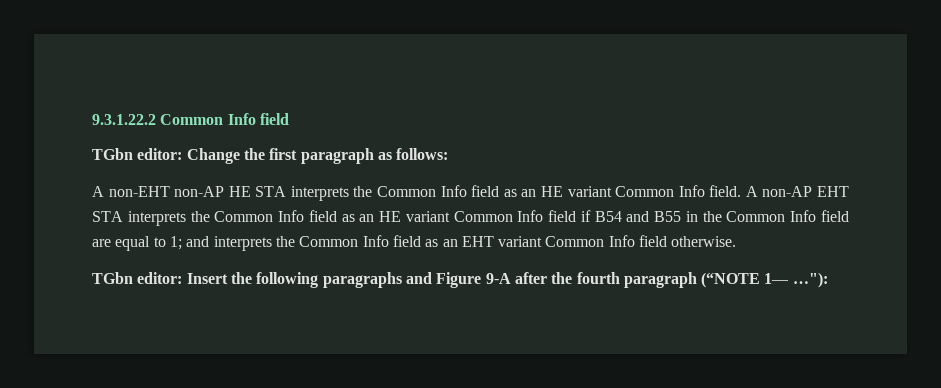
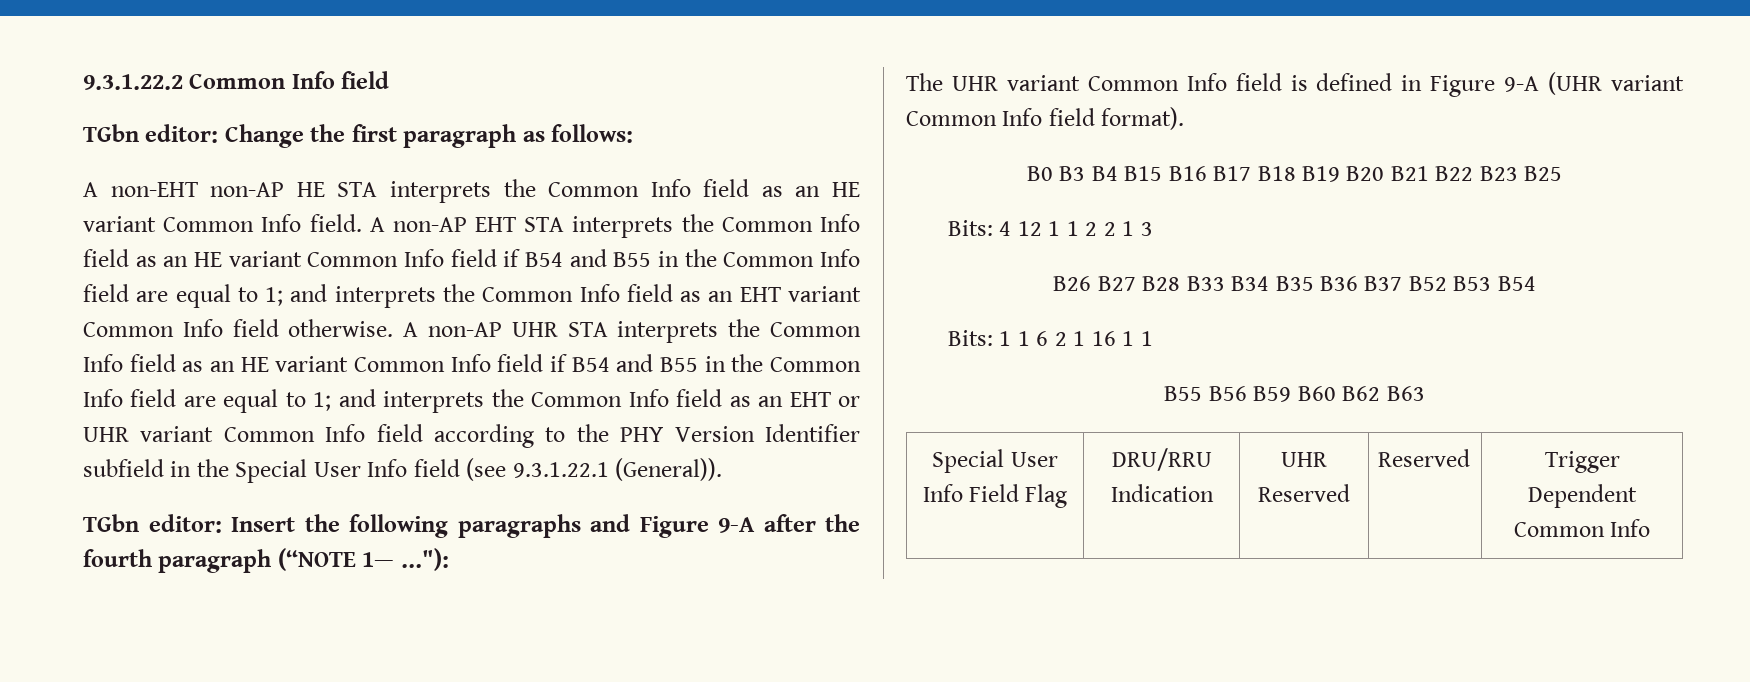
+ A non-AP UHR STA interprets the Common Info field as an HE variant Common Info field if B54 and B55 in the Common Info field are equal to 1; and interprets the Common Info field as an EHT or UHR variant Common Info field according to the PHY Version Identifier subfield in the Special User Info field (see 9.3.1.22.1 (General)).
+ The UHR variant Common Info field is defined in Figure 9-A (UHR variant Common Info field format).
+ B0 B3 B4 B15 B16 B17 B18 B19 B20 B21 B22 B23 B25
+ Bits: 4 12 1 1 2 2 1 3
+ B26 B27 B28 B33 B34 B35 B36 B37 B52 B53 B54
+ Bits: 1 1 6 2 1 16 1 1
+ B55 B56 B59 B60 B62 B63
+ Special User Info Field Flag | DRU/RRU Indication | UHR Reserved | Reserved | Trigger Dependent Common Info

